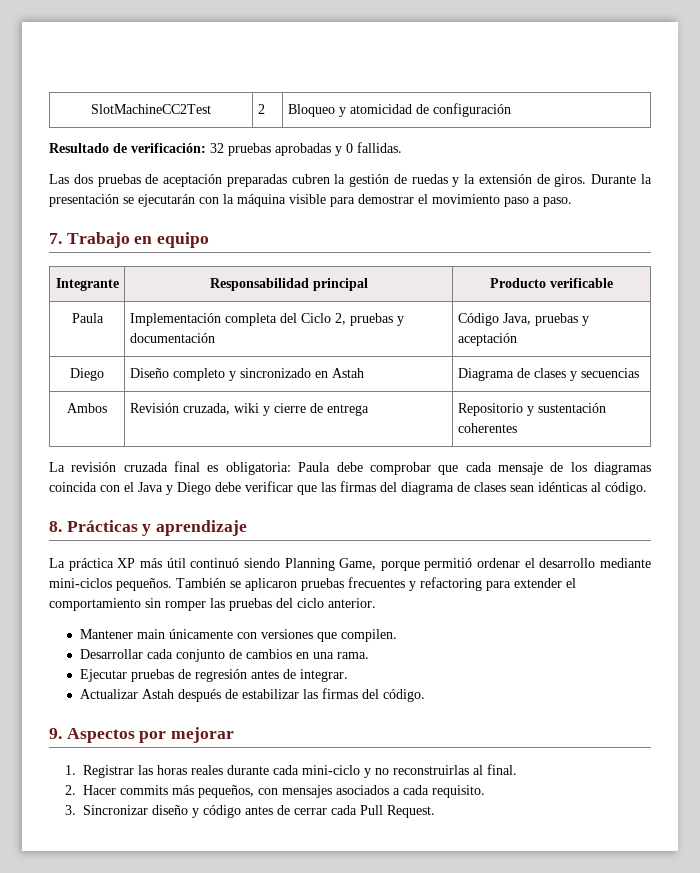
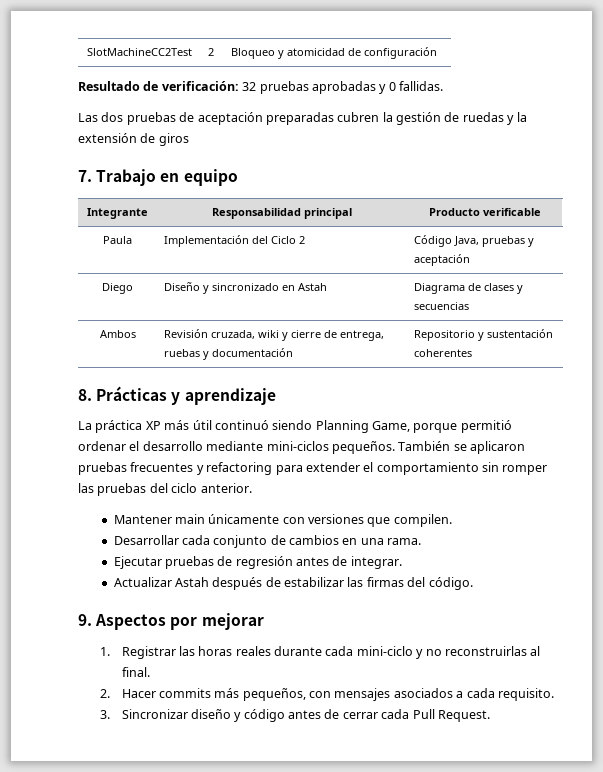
- Las dos pruebas de aceptación preparadas cubren la gestión de ruedas y la extensión de giros. Durante la presentación se ejecutarán con la máquina visible para demostrar el movimiento paso a paso.
+ Las dos pruebas de aceptación preparadas cubren la gestión de ruedas y la extensión de giros
- Paula | Implementación completa del Ciclo 2, pruebas y documentación | Código Java, pruebas y aceptación
+ Paula | Implementación del Ciclo 2 | Código Java, pruebas y aceptación
- Diego | Diseño completo y sincronizado en Astah | Diagrama de clases y secuencias
+ Diego | Diseño y sincronizado en Astah | Diagrama de clases y secuencias
- Ambos | Revisión cruzada, wiki y cierre de entrega | Repositorio y sustentación coherentes
+ Ambos | Revisión cruzada, wiki y cierre de entrega, ruebas y documentación | Repositorio y sustentación coherentes
- La revisión cruzada final es obligatoria: Paula debe comprobar que cada mensaje de los diagramas coincida con el Java y Diego debe verificar que las firmas del diagrama de clases sean idénticas al código.

